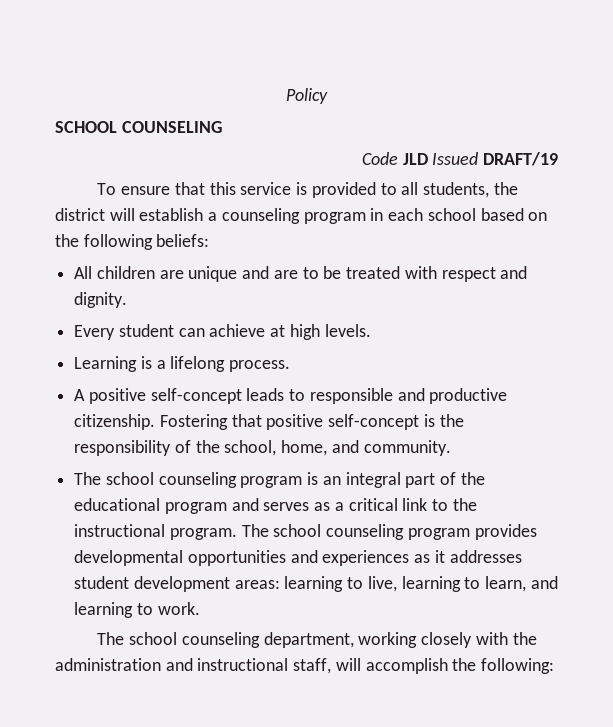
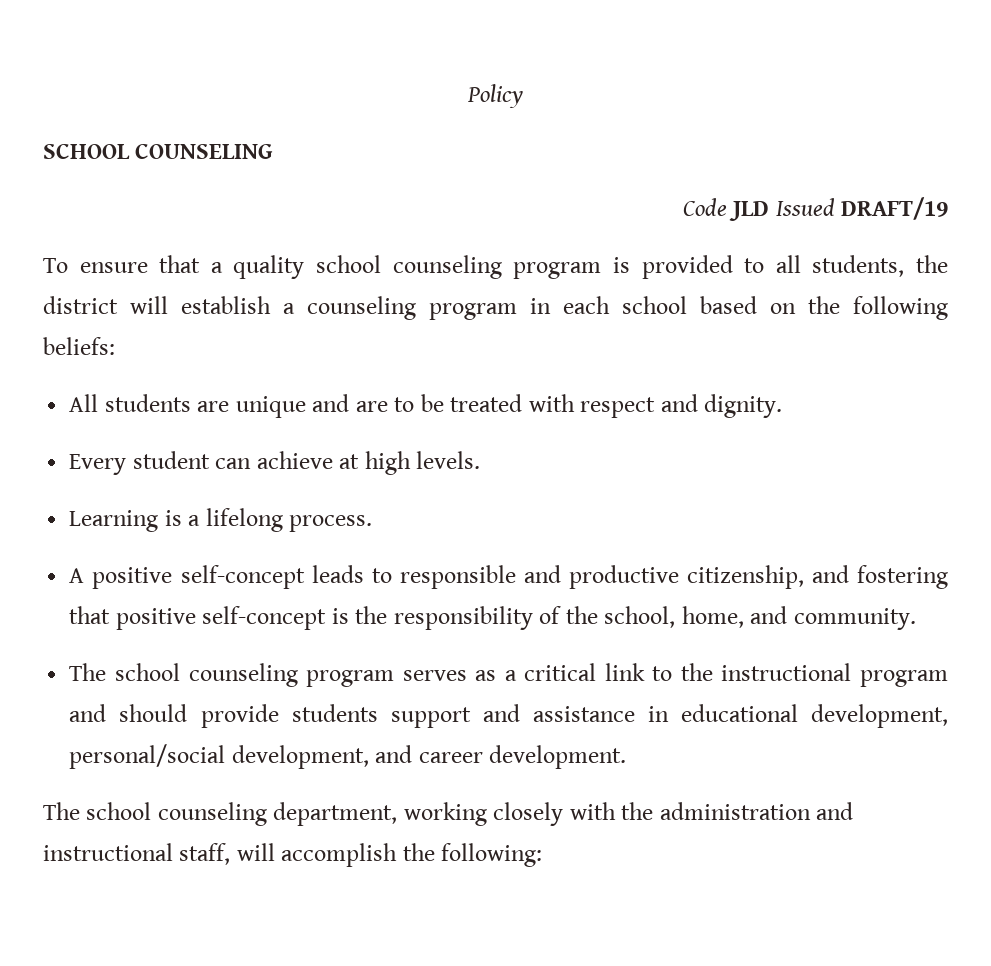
- To ensure that this service is provided to all students, the district will establish a counseling program in each school based on the following beliefs:
+ To ensure that a quality school counseling program is provided to all students, the district will establish a counseling program in each school based on the following beliefs:
- All children are unique and are to be treated with respect and dignity.
+ All students are unique and are to be treated with respect and dignity.
- A positive self-concept leads to responsible and productive citizenship. Fostering that positive self-concept is the responsibility of the school, home, and community.
+ A positive self-concept leads to responsible and productive citizenship, and fostering that positive self-concept is the responsibility of the school, home, and community.
- The school counseling program is an integral part of the educational program and serves as a critical link to the instructional program. The school counseling program provides developmental opportunities and experiences as it addresses student development areas: learning to live, learning to learn, and learning to work.
+ The school counseling program serves as a critical link to the instructional program and should provide students support and assistance in educational development, personal/social development, and career development.

